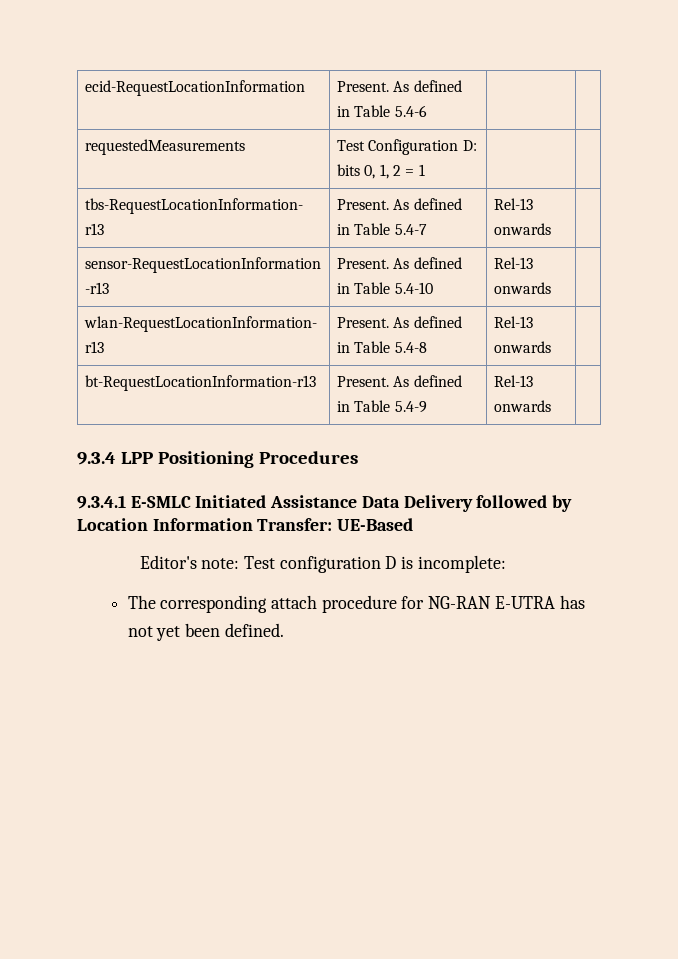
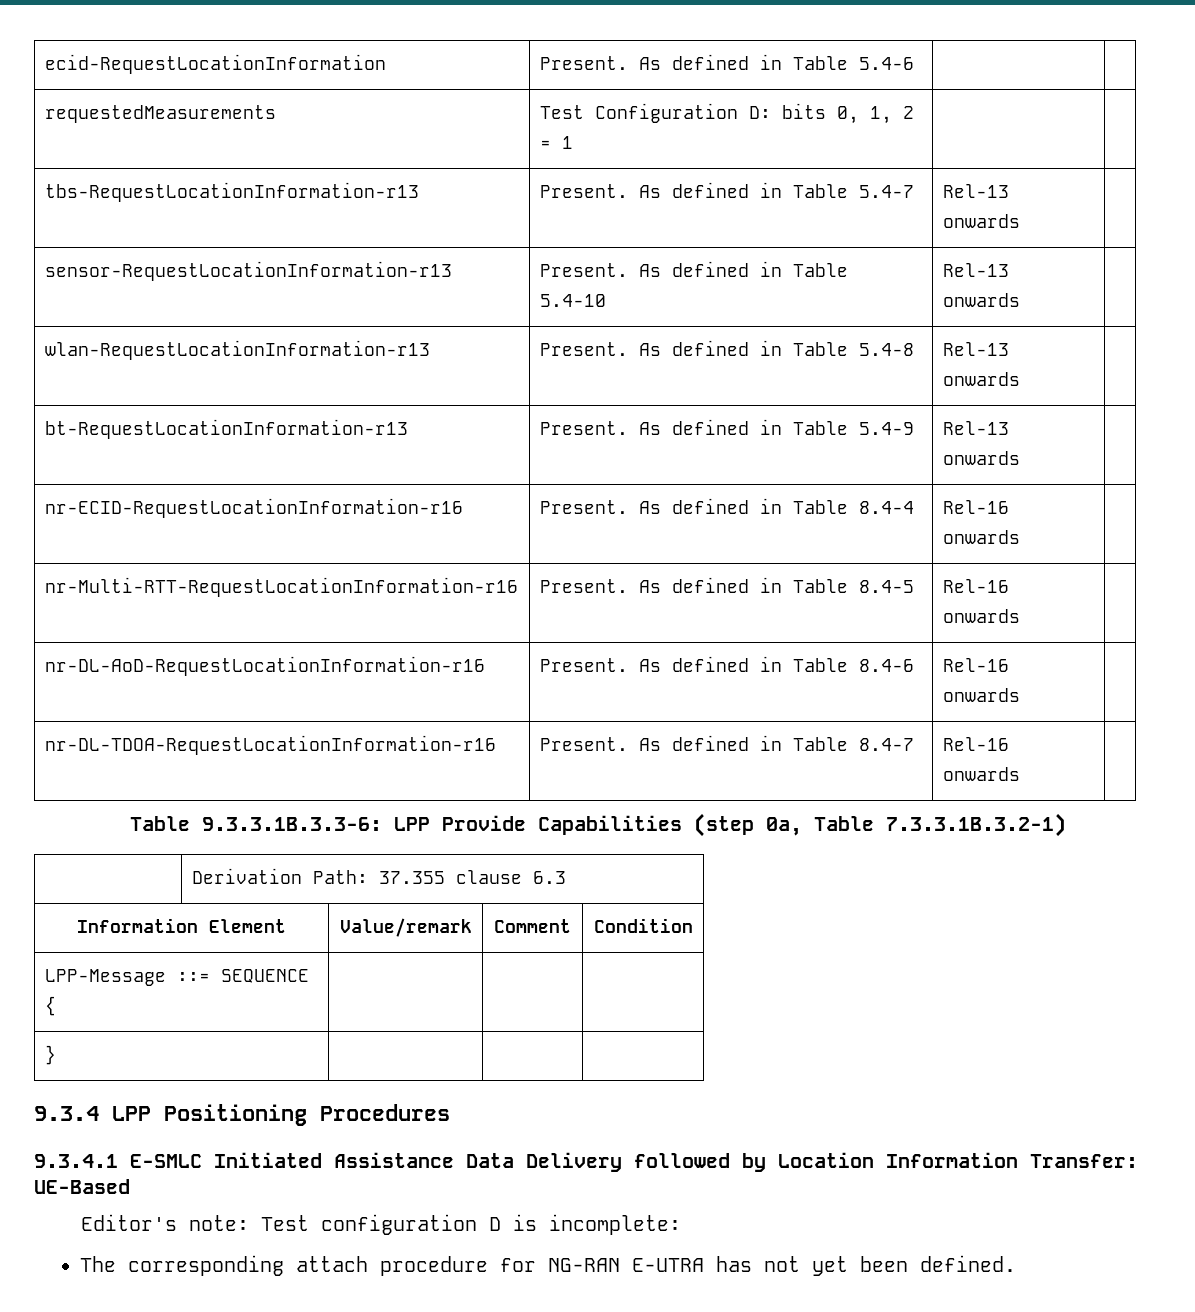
+ nr-ECID-RequestLocationInformation-r16 | Present. As defined in Table 8.4-4 | Rel-16 onwards |
+ nr-Multi-RTT-RequestLocationInformation-r16 | Present. As defined in Table 8.4-5 | Rel-16 onwards |
+ nr-DL-AoD-RequestLocationInformation-r16 | Present. As defined in Table 8.4-6 | Rel-16 onwards |
+ nr-DL-TDOA-RequestLocationInformation-r16 | Present. As defined in Table 8.4-7 | Rel-16 onwards |
+ Table 9.3.3.1B.3.3-6: LPP Provide Capabilities (step 0a, Table 7.3.3.1B.3.2-1)
+ | Derivation Path: 37.355 clause 6.3
+ Information Element | Value/remark | Comment | Condition
+ LPP-Message ::= SEQUENCE { | | |
+ } | | |

